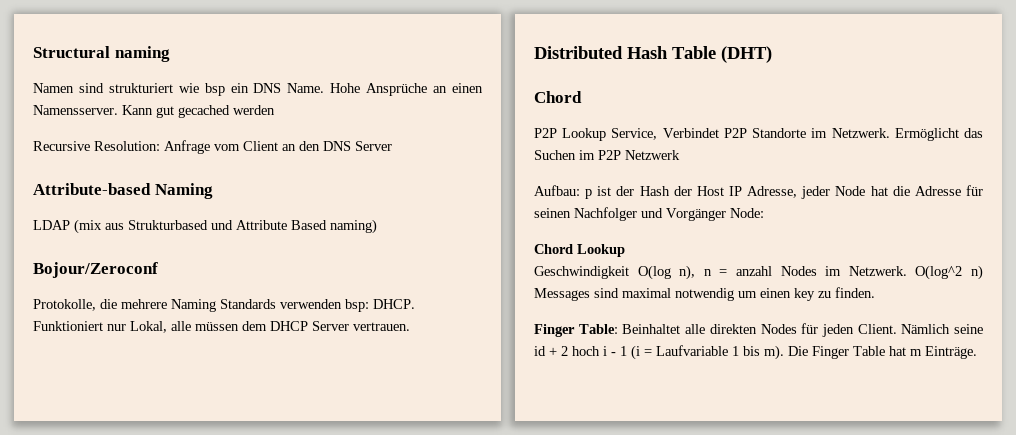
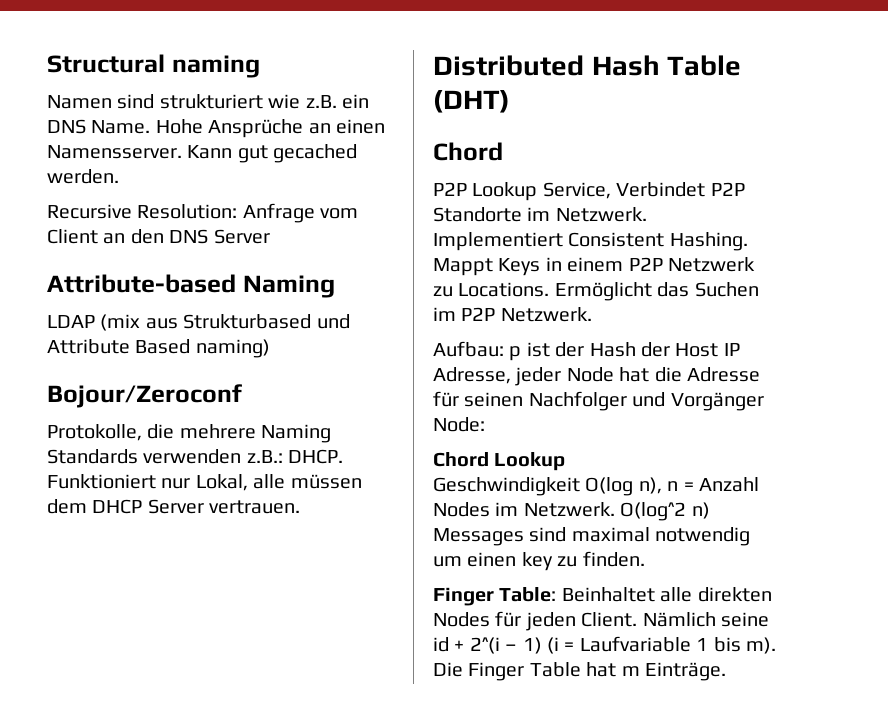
- Namen sind strukturiert wie bsp ein DNS Name.
+ Namen sind strukturiert wie z.B. ein DNS Name.
- Kann gut gecached werden
+ Kann gut gecached werden.
- Protokolle, die mehrere Naming Standards verwenden bsp: DHCP.
+ Protokolle, die mehrere Naming Standards verwenden z.B.: DHCP.
+ Implementiert Consistent Hashing. Mappt Keys in einem P2P Netzwerk zu Locations.
- Ermöglicht das Suchen im P2P Netzwerk
+ Ermöglicht das Suchen im P2P Netzwerk.
- Geschwindigkeit O(log n), n = anzahl Nodes im Netzwerk.
+ Geschwindigkeit O(log n), n = Anzahl Nodes im Netzwerk.
- Nämlich seine id + 2 hoch i - 1 (i = Laufvariable 1 bis m).
+ Nämlich seine id + 2^(i – 1) (i = Laufvariable 1 bis m).

